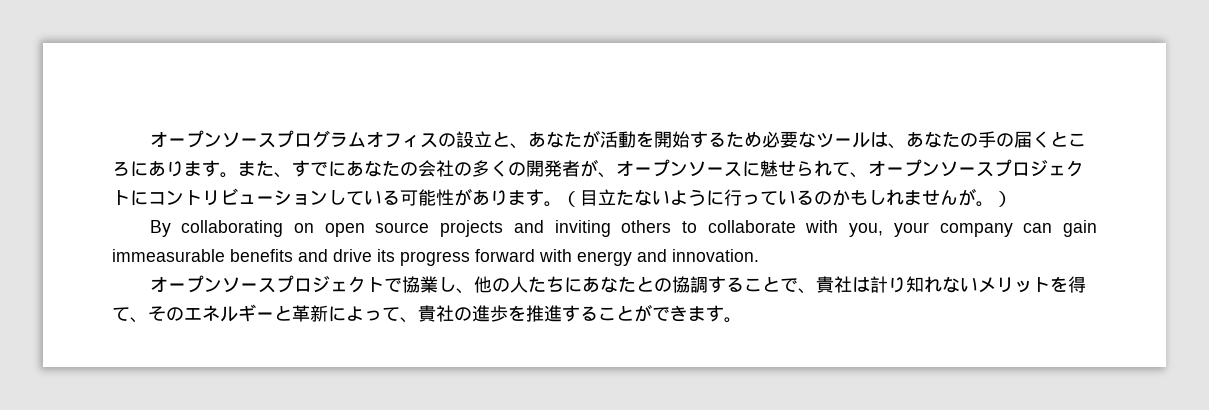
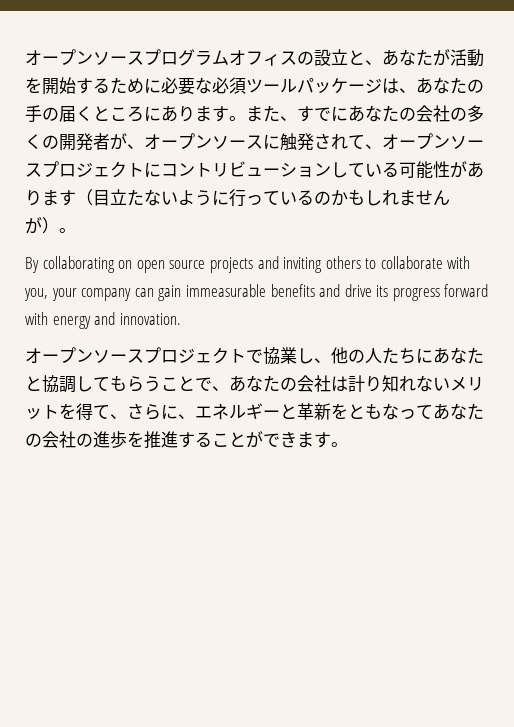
- オープンソースプログラムオフィスの設立と、あなたが活動を開始するため必要なツールは、あなたの手の届くところにあります。
+ オープンソースプログラムオフィスの設立と、あなたが活動を開始するために必要な必須ツールパッケージは、あなたの手の届くところにあります。
- また、すでにあなたの会社の多くの開発者が、オープンソースに魅せられて、オープンソースプロジェクトにコントリビューションしている可能性があります。（目立たないように行っているのかもしれませんが。）
+ また、すでにあなたの会社の多くの開発者が、オープンソースに触発されて、オープンソースプロジェクトにコントリビューションしている可能性があります（目立たないように行っているのかもしれませんが）。
- オープンソースプロジェクトで協業し、他の人たちにあなたとの協調することで、貴社は計り知れないメリットを得て、そのエネルギーと革新によって、貴社の進歩を推進することができます。
+ オープンソースプロジェクトで協業し、他の人たちにあなたと協調してもらうことで、あなたの会社は計り知れないメリットを得て、さらに、エネルギーと革新をともなってあなたの会社の進歩を推進することができます。

